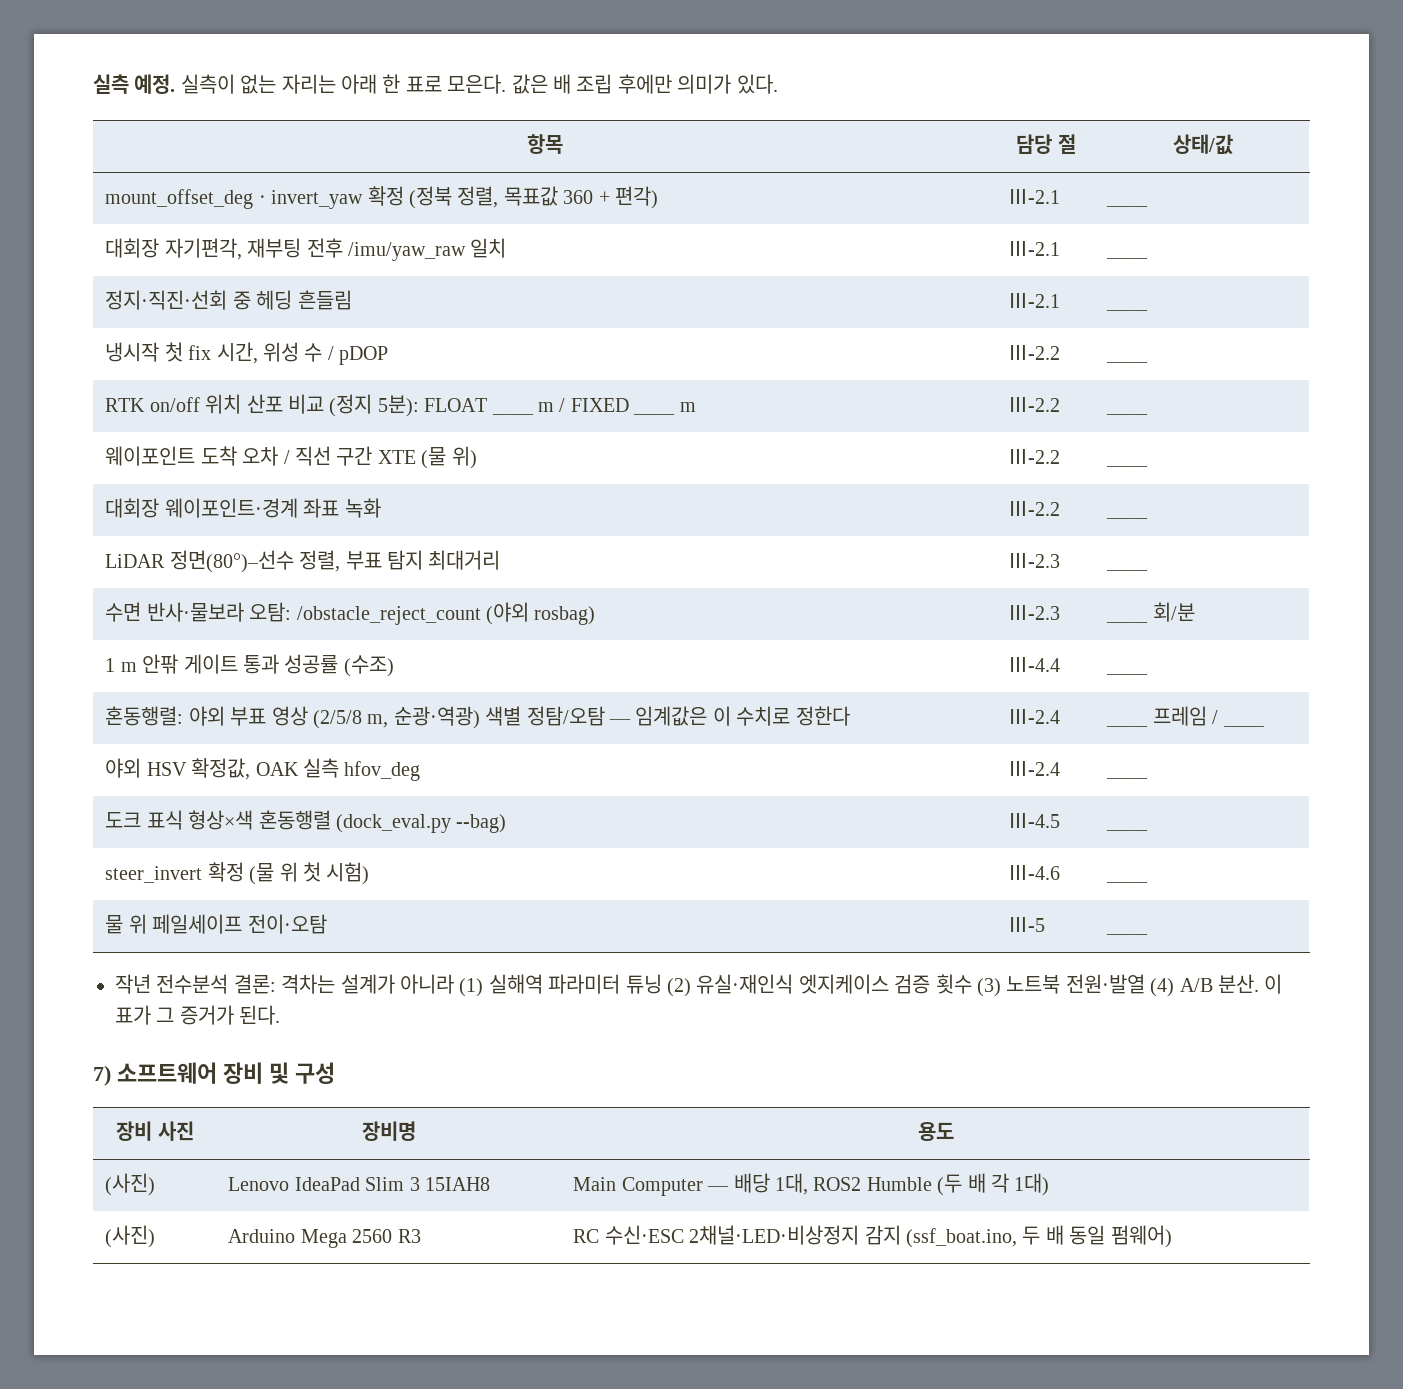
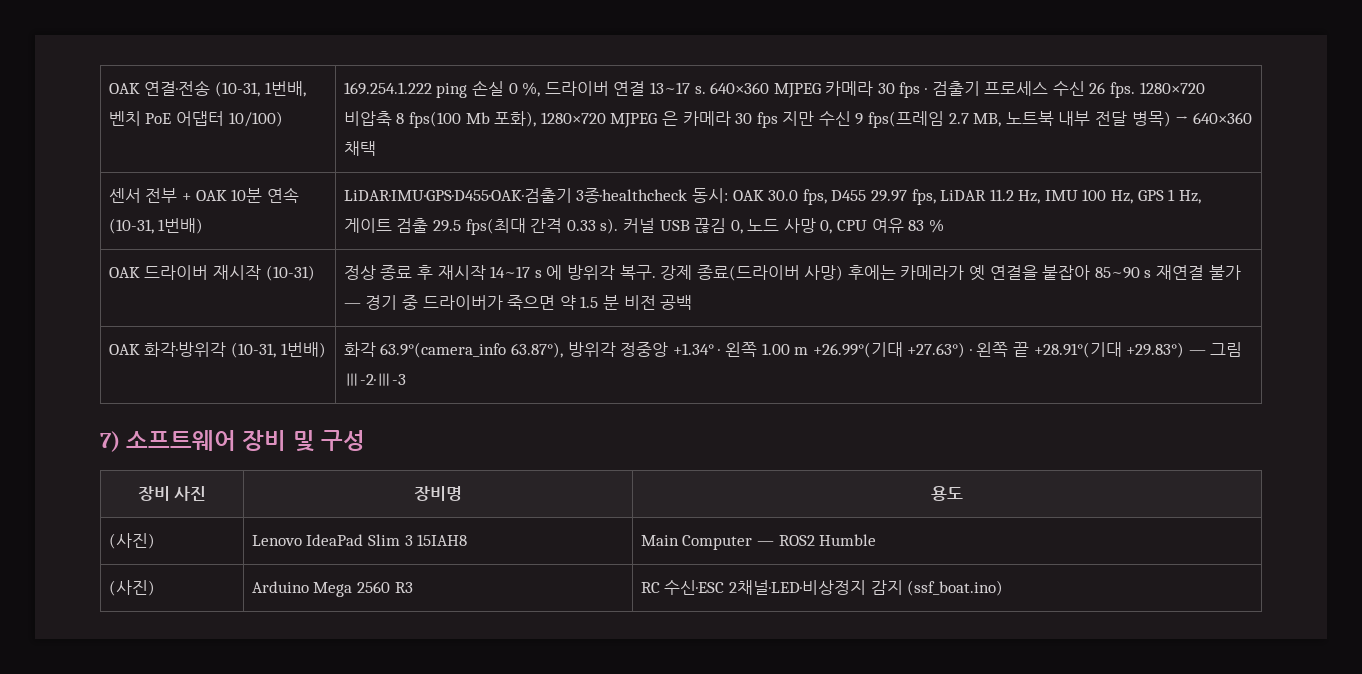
- 실측 예정. 실측이 없는 자리는 아래 한 표로 모은다. 값은 배 조립 후에만 의미가 있다.
- 항목 | 담당 절 | 상태/값
- mount_offset_deg · invert_yaw 확정 (정북 정렬, 목표값 360 + 편각) | Ⅲ-2.1 | ____
- 대회장 자기편각, 재부팅 전후 /imu/yaw_raw 일치 | Ⅲ-2.1 | ____
- 정지·직진·선회 중 헤딩 흔들림 | Ⅲ-2.1 | ____
- 냉시작 첫 fix 시간, 위성 수 / pDOP | Ⅲ-2.2 | ____
- RTK on/off 위치 산포 비교 (정지 5분): FLOAT ____ m / FIXED ____ m | Ⅲ-2.2 | ____
- 웨이포인트 도착 오차 / 직선 구간 XTE (물 위) | Ⅲ-2.2 | ____
- 대회장 웨이포인트·경계 좌표 녹화 | Ⅲ-2.2 | ____
- LiDAR 정면(80°)–선수 정렬, 부표 탐지 최대거리 | Ⅲ-2.3 | ____
- 수면 반사·물보라 오탐: /obstacle_reject_count (야외 rosbag) | Ⅲ-2.3 | ____ 회/분
- 1 m 안팎 게이트 통과 성공률 (수조) | Ⅲ-4.4 | ____
- 혼동행렬: 야외 부표 영상 (2/5/8 m, 순광·역광) 색별 정탐/오탐 — 임계값은 이 수치로 정한다 | Ⅲ-2.4 | ____ 프레임 / ____
- 야외 HSV 확정값, OAK 실측 hfov_deg | Ⅲ-2.4 | ____
- 도크 표식 형상×색 혼동행렬 (dock_eval.py --bag) | Ⅲ-4.5 | ____
- steer_invert 확정 (물 위 첫 시험) | Ⅲ-4.6 | ____
- 물 위 페일세이프 전이·오탐 | Ⅲ-5 | ____
- 작년 전수분석 결론: 격차는 설계가 아니라 (1) 실해역 파라미터 튜닝 (2) 유실·재인식 엣지케이스 검증 횟수 (3) 노트북 전원·발열 (4) A/B 분산. 이 표가 그 증거가 된다.
+ OAK 연결·전송 (10-31, 1번배, 벤치 PoE 어댑터 10/100) | 169.254.1.222 ping 손실 0 %, 드라이버 연결 13~17 s. 640×360 MJPEG 카메라 30 fps · 검출기 프로세스 수신 26 fps. 1280×720 비압축 8 fps(100 Mb 포화), 1280×720 MJPEG 은 카메라 30 fps 지만 수신 9 fps(프레임 2.7 MB, 노트북 내부 전달 병목) → 640×360 채택
+ 센서 전부 + OAK 10분 연속 (10-31, 1번배) | LiDAR·IMU·GPS·D455·OAK·검출기 3종·healthcheck 동시: OAK 30.0 fps, D455 29.97 fps, LiDAR 11.2 Hz, IMU 100 Hz, GPS 1 Hz, 게이트 검출 29.5 fps(최대 간격 0.33 s). 커널 USB 끊김 0, 노드 사망 0, CPU 여유 83 %
+ OAK 드라이버 재시작 (10-31) | 정상 종료 후 재시작 14~17 s 에 방위각 복구. 강제 종료(드라이버 사망) 후에는 카메라가 옛 연결을 붙잡아 85~90 s 재연결 불가 — 경기 중 드라이버가 죽으면 약 1.5 분 비전 공백
+ OAK 화각·방위각 (10-31, 1번배) | 화각 63.9°(camera_info 63.87°), 방위각 정중앙 +1.34° · 왼쪽 1.00 m +26.99°(기대 +27.63°) · 왼쪽 끝 +28.91°(기대 +29.83°) — 그림 Ⅲ-2·Ⅲ-3
- (사진) | Lenovo IdeaPad Slim 3 15IAH8 | Main Computer — 배당 1대, ROS2 Humble (두 배 각 1대)
+ (사진) | Lenovo IdeaPad Slim 3 15IAH8 | Main Computer — ROS2 Humble
- (사진) | Arduino Mega 2560 R3 | RC 수신·ESC 2채널·LED·비상정지 감지 (ssf_boat.ino, 두 배 동일 펌웨어)
+ (사진) | Arduino Mega 2560 R3 | RC 수신·ESC 2채널·LED·비상정지 감지 (ssf_boat.ino)

